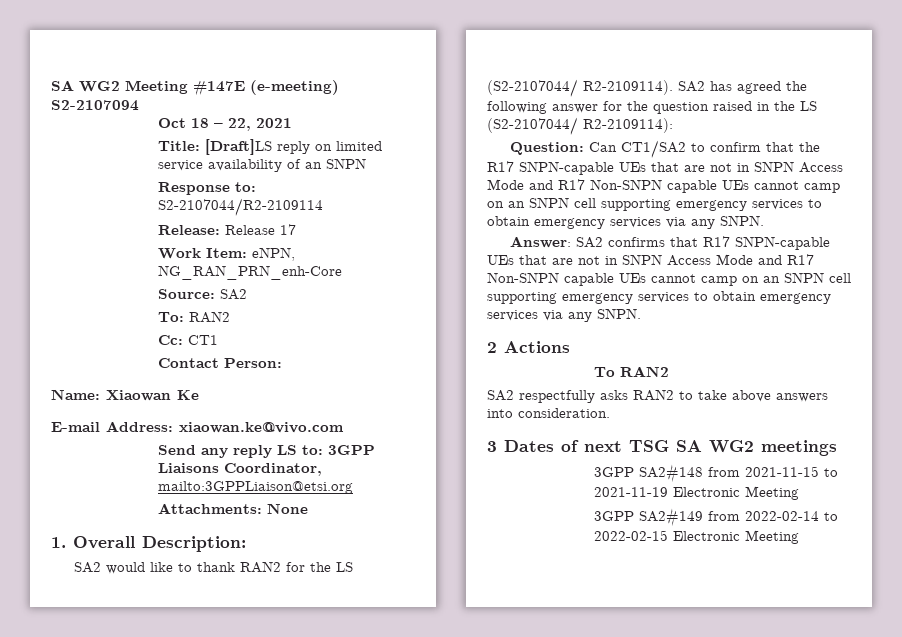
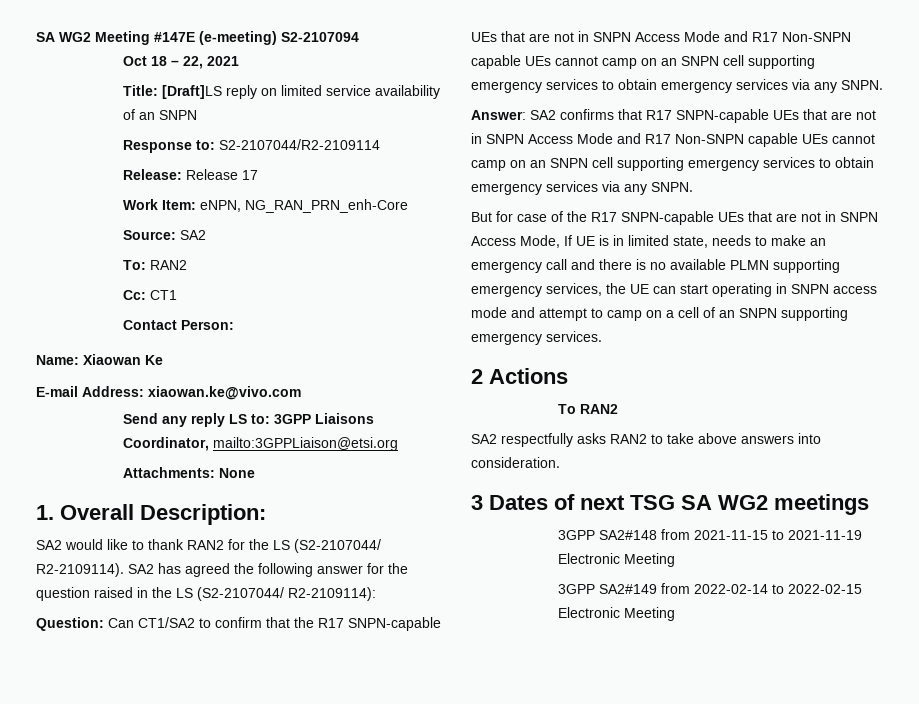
+ But for case of the R17 SNPN-capable UEs that are not in SNPN Access Mode, If UE is in limited state, needs to make an emergency call and there is no available PLMN supporting emergency services, the UE can start operating in SNPN access mode and attempt to camp on a cell of an SNPN supporting emergency services.

